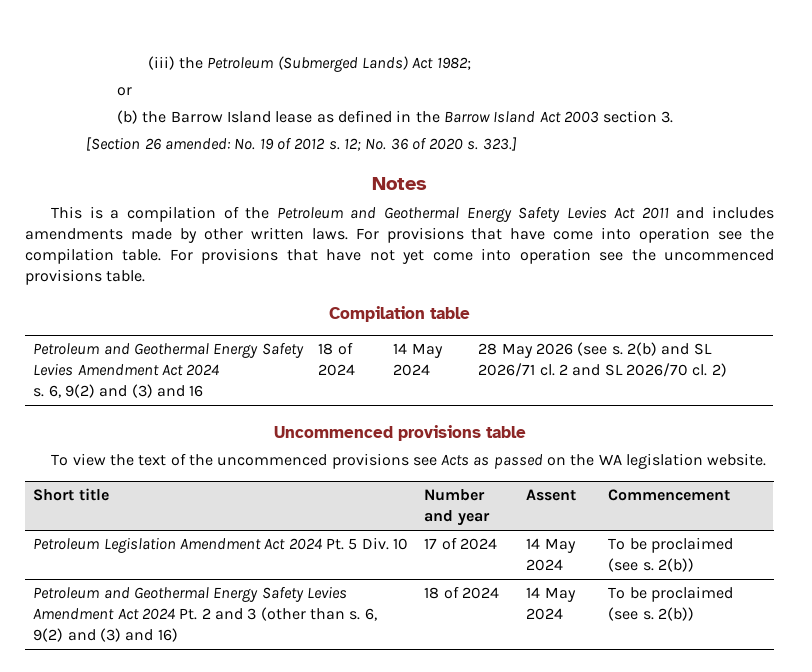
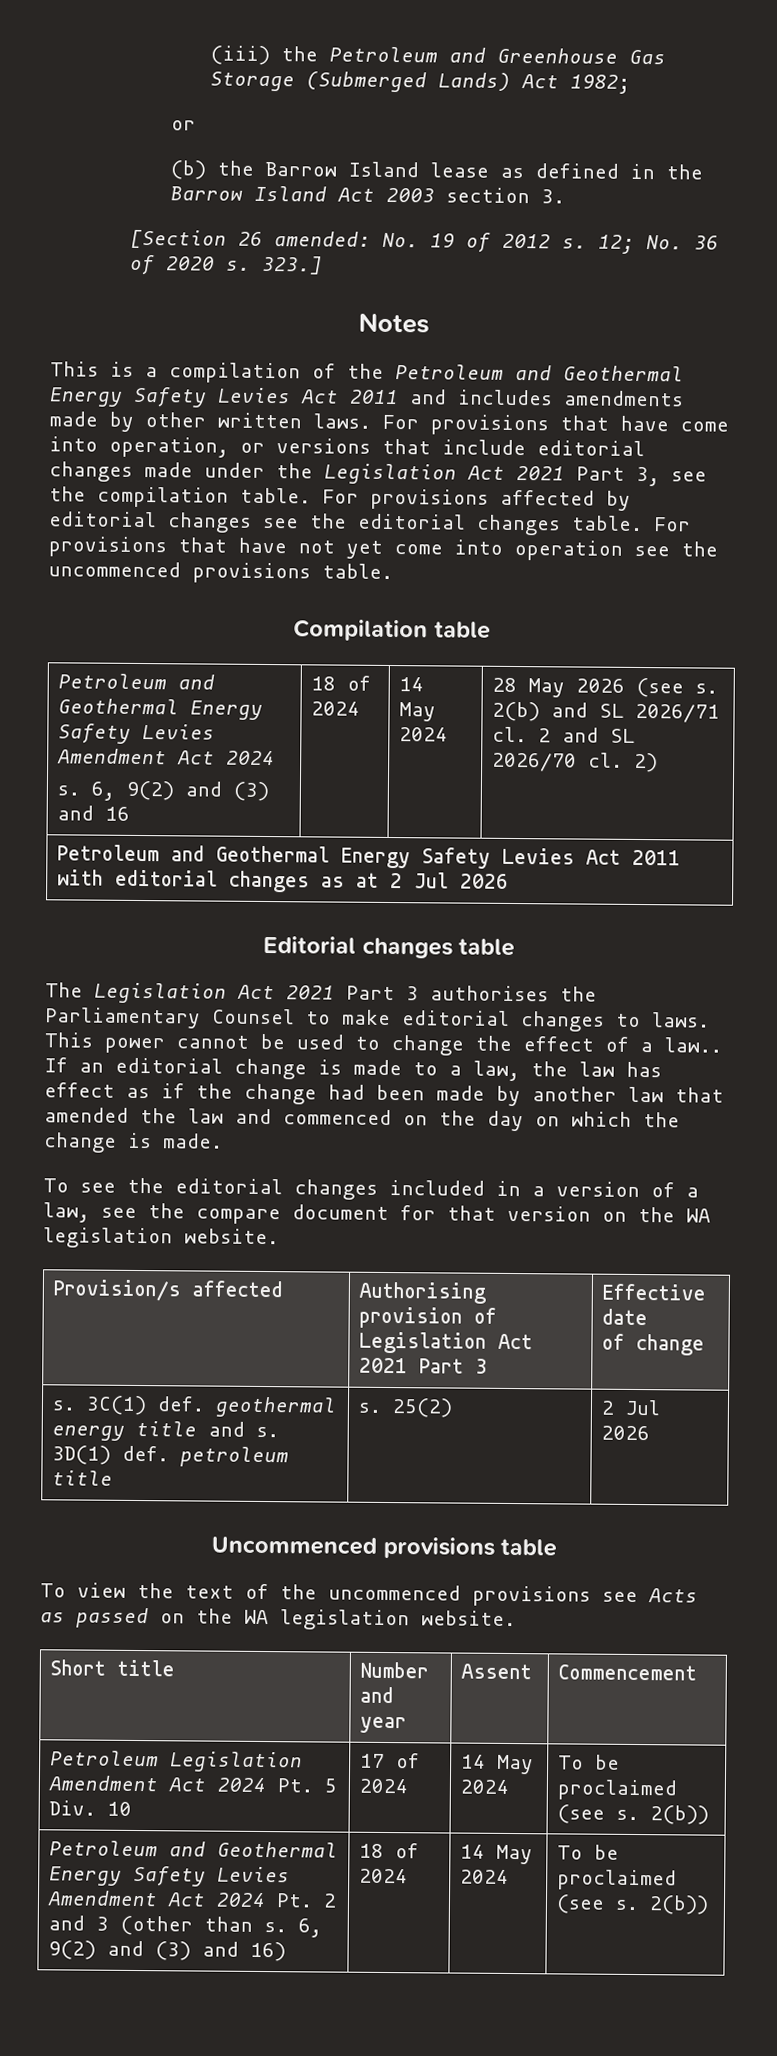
- (iii) the Petroleum (Submerged Lands) Act 1982;
+ (iii) the Petroleum and Greenhouse Gas Storage (Submerged Lands) Act 1982;
- For provisions that have come into operation see the compilation table.
+ For provisions that have come into operation, or versions that include editorial changes made under the Legislation Act 2021 Part 3, see the compilation table.
- For provisions that have not yet come into operation see the uncommenced provisions table.
+ For provisions affected by editorial changes see the editorial changes table. For provisions that have not yet come into operation see the uncommenced provisions table.
+ Petroleum and Geothermal Energy Safety Levies Act 2011 with editorial changes as at 2 Jul 2026
+ Editorial changes table
+ The Legislation Act 2021 Part 3 authorises the Parliamentary Counsel to make editorial changes to laws. This power cannot be used to change the effect of a law.. If an editorial change is made to a law, the law has effect as if the change had been made by another law that amended the law and commenced on the day on which the change is made.
+ To see the editorial changes included in a version of a law, see the compare document for that version on the WA legislation website.
+ Provision/s affected | Authorising provision of Legislation Act 2021 Part 3 | Effective date
+ of change
+ s. 3C(1) def. geothermal energy title and s. 3D(1) def. petroleum title | s. 25(2) | 2 Jul 2026

